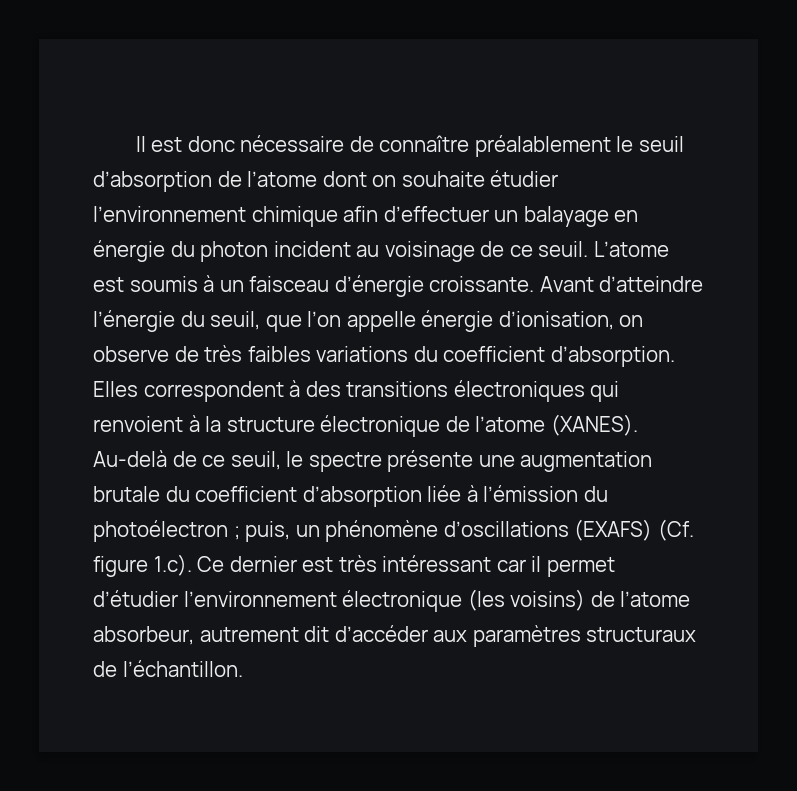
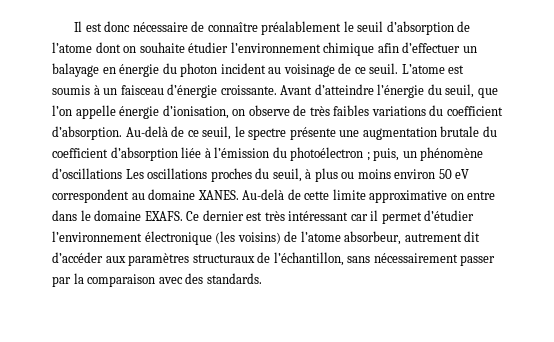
- Elles correspondent à des transitions électroniques qui renvoient à la structure électronique de l’atome (XANES).
- Au-delà de ce seuil, le spectre présente une augmentation brutale du coefficient d’absorption liée à l’émission du photoélectron ; puis, un phénomène d’oscillations (EXAFS) (Cf. figure 1.c). Ce dernier est très intéressant car il permet d’étudier l’environnement électronique (les voisins) de l’atome absorbeur, autrement dit d’accéder aux paramètres structuraux de l’échantillon.
+ Au-delà de ce seuil, le spectre présente une augmentation brutale du coefficient d’absorption liée à l’émission du photoélectron ; puis, un phénomène d’oscillations Les oscillations proches du seuil, à plus ou moins environ 50 eV correspondent au domaine XANES. Au-delà de cette limite approximative on entre dans le domaine EXAFS. Ce dernier est très intéressant car il permet d’étudier l’environnement électronique (les voisins) de l’atome absorbeur, autrement dit d’accéder aux paramètres structuraux de l’échantillon, sans nécessairement passer par la comparaison avec des standards.

